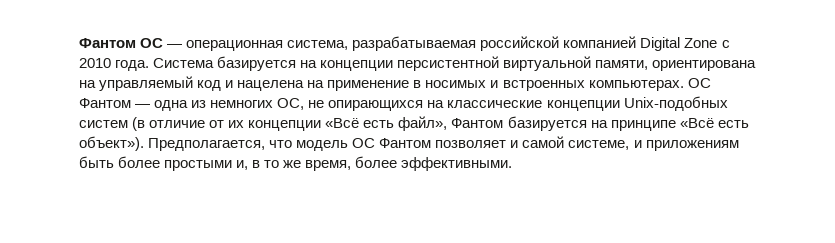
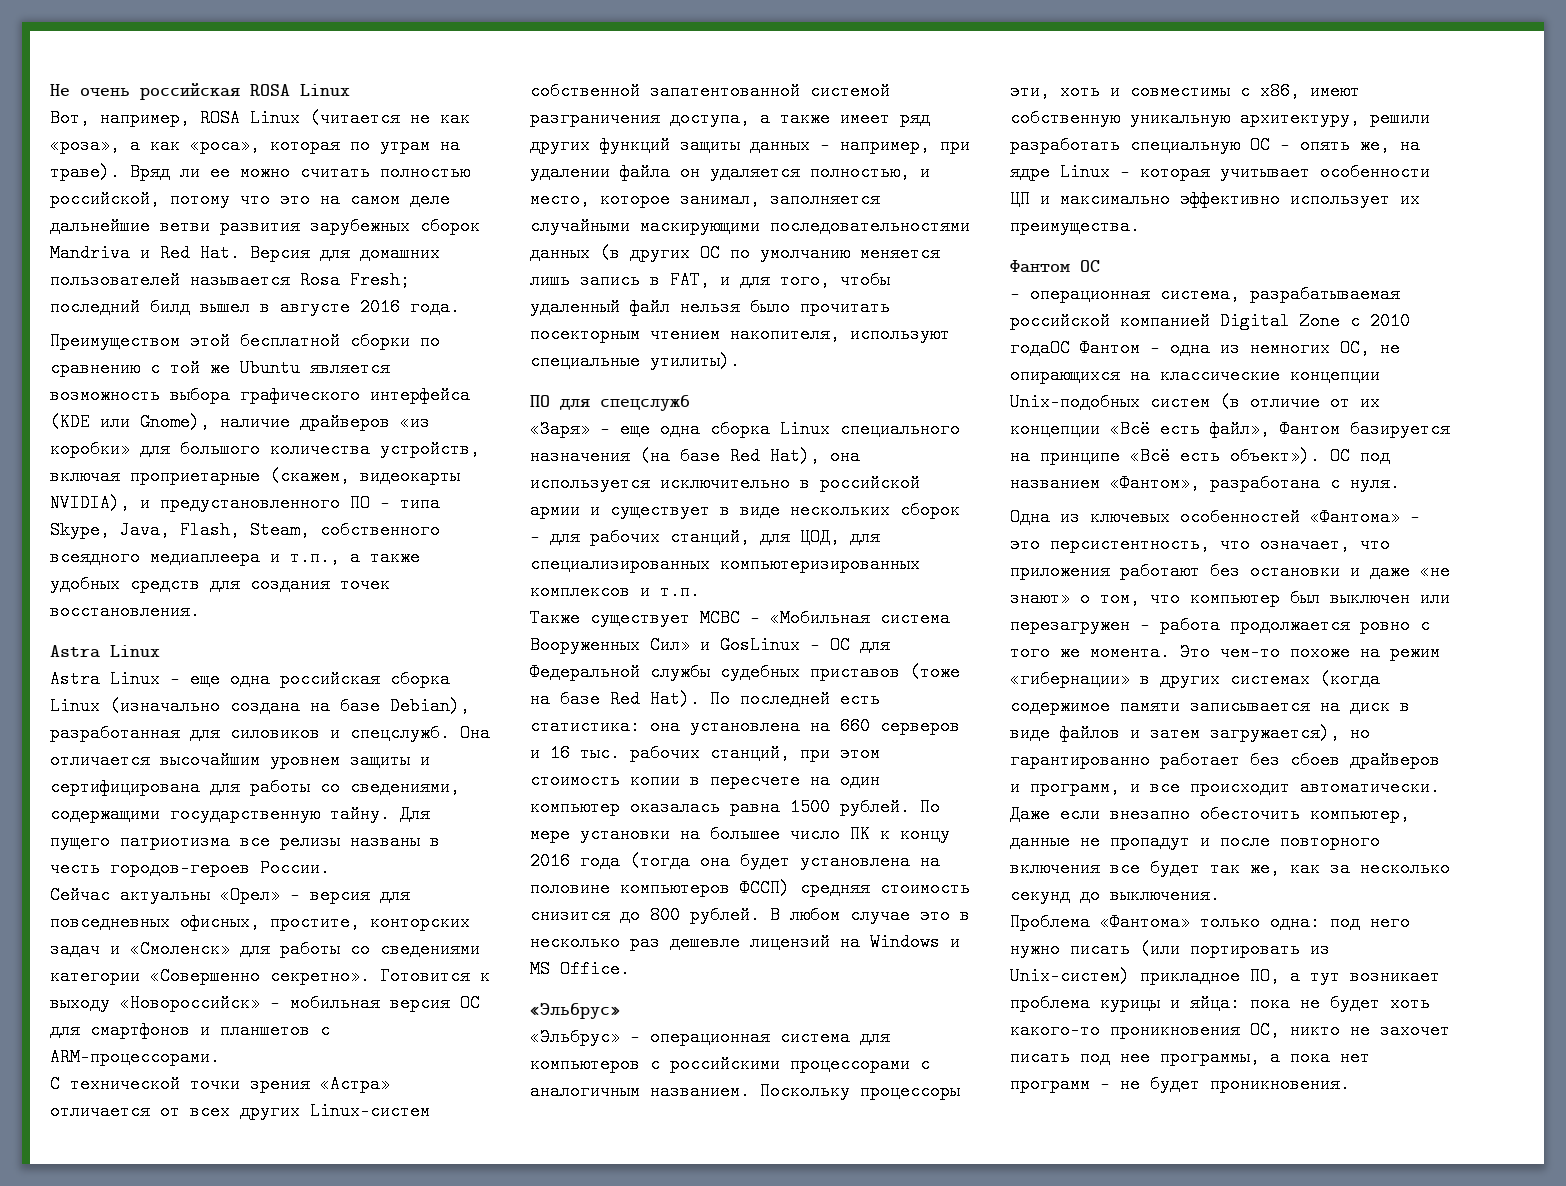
+ Не очень российская ROSA Linux
+ Вот, например, ROSA Linux (читается не как «роза», а как «роса», которая по утрам на траве). Вряд ли ее можно считать полностью российской, потому что это на самом деле дальнейшие ветви развития зарубежных сборок Mandriva и Red Hat. Версия для домашних пользователей называется Rosa Fresh; последний билд вышел в августе 2016 года.
+ Преимуществом этой бесплатной сборки по сравнению с той же Ubuntu является возможность выбора графического интерфейса (KDE или Gnome), наличие драйверов «из коробки» для большого количества устройств, включая проприетарные (скажем, видеокарты NVIDIA), и предустановленного ПО — типа Skype, Java, Flash, Steam, собственного всеядного медиаплеера и т.п., а также удобных средств для создания точек восстановления.
+ Astra Linux
+ Astra Linux — еще одна российская сборка Linux (изначально создана на базе Debian), разработанная для силовиков и спецслужб. Она отличается высочайшим уровнем защиты и сертифицирована для работы со сведениями, содержащими государственную тайну. Для пущего патриотизма все релизы названы в честь городов-героев России.
+ Сейчас актуальны «Орел» — версия для повседневных офисных, простите, конторских задач и «Смоленск» для работы со сведениями категории «Совершенно секретно». Готовится к выходу «Новороссийск» — мобильная версия ОС для смартфонов и планшетов с ARM-процессорами.
+ С технической точки зрения «Астра» отличается от всех других Linux-систем собственной запатентованной системой разграничения доступа, а также имеет ряд других функций защиты данных — например, при удалении файла он удаляется полностью, и место, которое занимал, заполняется случайными маскирующими последовательностями данных (в других ОС по умолчанию меняется лишь запись в FAT, и для того, чтобы удаленный файл нельзя было прочитать посекторным чтением накопителя, используют специальные утилиты).
+ ПО для спецслужб
+ «Заря» — еще одна сборка Linux специального назначения (на базе Red Hat), она используется исключительно в российской армии и существует в виде нескольких сборок — для рабочих станций, для ЦОД, для специализированных компьютеризированных комплексов и т.п.
+ Также существует МСВС — «Мобильная система Вооруженных Сил» и GosLinux — ОС для Федеральной службы судебных приставов (тоже на базе Red Hat). По последней есть статистика: она установлена на 660 серверов и 16 тыс. рабочих станций, при этом стоимость копии в пересчете на один компьютер оказалась равна 1500 рублей. По мере установки на большее число ПК к концу 2016 года (тогда она будет установлена на половине компьютеров ФССП) средняя стоимость снизится до 800 рублей. В любом случае это в несколько раз дешевле лицензий на Windows и MS Office.
+ «Эльбрус»
+ «Эльбрус» — операционная система для компьютеров с российскими процессорами с аналогичным названием. Поскольку процессоры эти, хоть и совместимы с x86, имеют собственную уникальную архитектуру, решили разработать специальную ОС — опять же, на ядре Linux — которая учитывает особенности ЦП и максимально эффективно использует их преимущества.
- Фантом ОС — операционная система, разрабатываемая российской компанией Digital Zone с 2010 года. Система базируется на концепции персистентной виртуальной памяти, ориентирована на управляемый код и нацелена на применение в носимых и встроенных компьютерах. ОС Фантом — одна из немногих ОС, не опирающихся на классические концепции Unix-подобных систем (в отличие от их концепции «Всё есть файл», Фантом базируется на принципе «Всё есть объект»).
+ Фантом ОС
+ — операционная система, разрабатываемая российской компанией Digital Zone с 2010 годаОС Фантом — одна из немногих ОС, не опирающихся на классические концепции Unix-подобных систем (в отличие от их концепции «Всё есть файл», Фантом базируется на принципе «Всё есть объект»).
- Предполагается, что модель ОС Фантом позволяет и самой системе, и приложениям быть более простыми и, в то же время, более эффективными.
+ ОС под названием «Фантом», разработана с нуля.
+ Одна из ключевых особенностей «Фантома» — это персистентность, что означает, что приложения работают без остановки и даже «не знают» о том, что компьютер был выключен или перезагружен — работа продолжается ровно с того же момента. Это чем-то похоже на режим «гибернации» в других системах (когда содержимое памяти записывается на диск в виде файлов и затем загружается), но гарантированно работает без сбоев драйверов и программ, и все происходит автоматически. Даже если внезапно обесточить компьютер, данные не пропадут и после повторного включения все будет так же, как за несколько секунд до выключения.
+ Проблема «Фантома» только одна: под него нужно писать (или портировать из Unix-систем) прикладное ПО, а тут возникает проблема курицы и яйца: пока не будет хоть какого-то проникновения ОС, никто не захочет писать под нее программы, а пока нет программ — не будет проникновения.

